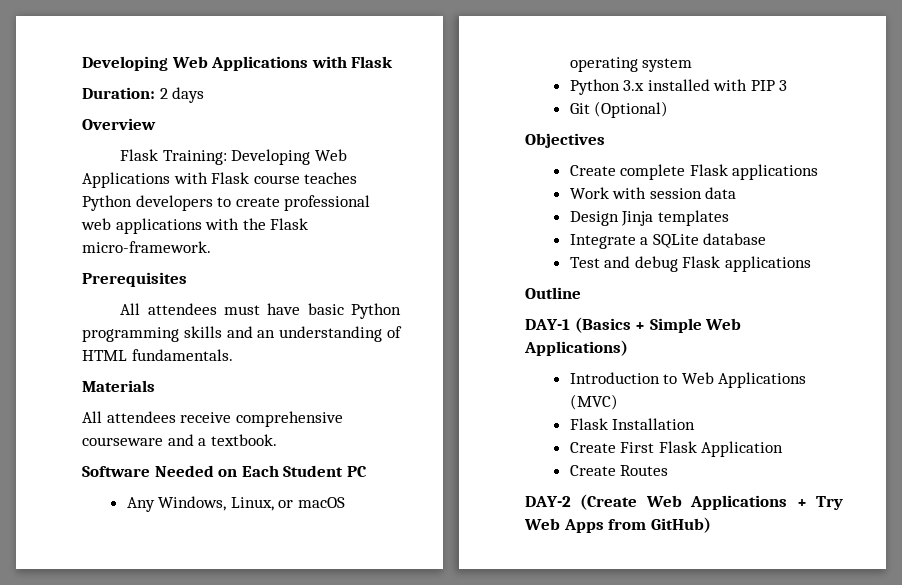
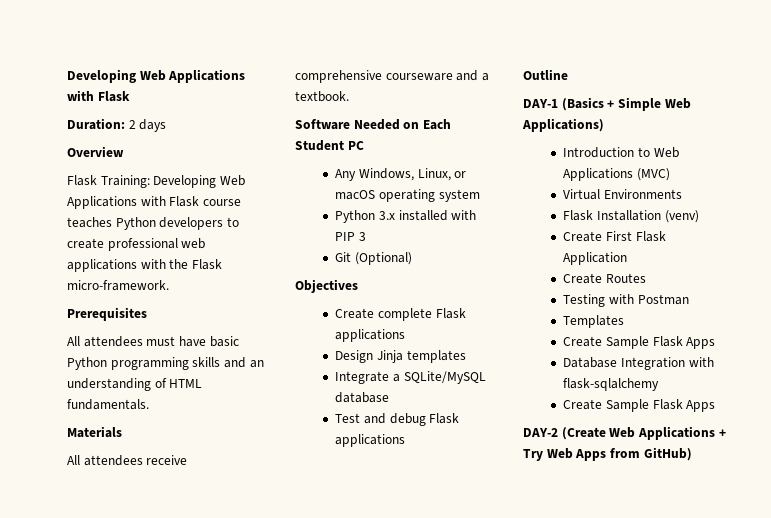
- Work with session data
- Integrate a SQLite database
+ Integrate a SQLite/MySQL database
+ Virtual Environments
- Flask Installation
+ Flask Installation (venv)
+ Testing with Postman
+ Templates
+ Create Sample Flask Apps
+ Database Integration with flask-sqlalchemy
+ Create Sample Flask Apps

